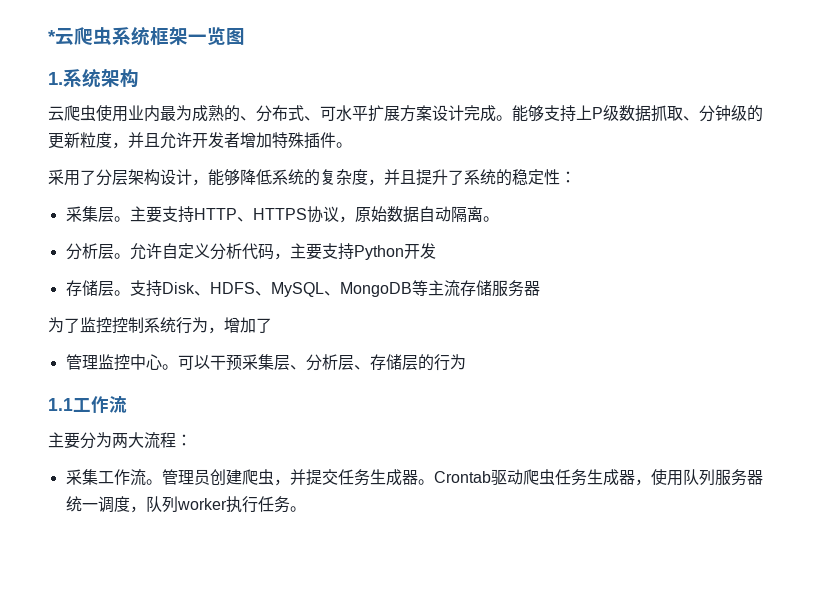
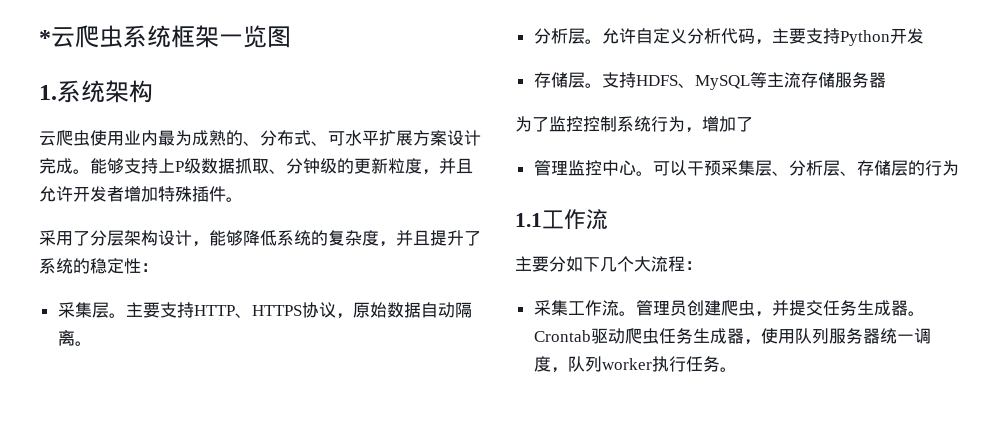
- 支持Disk、HDFS、MySQL、MongoDB等主流存储服务器
+ 支持HDFS、MySQL等主流存储服务器
- 主要分为两大流程：
+ 主要分如下几个大流程：

